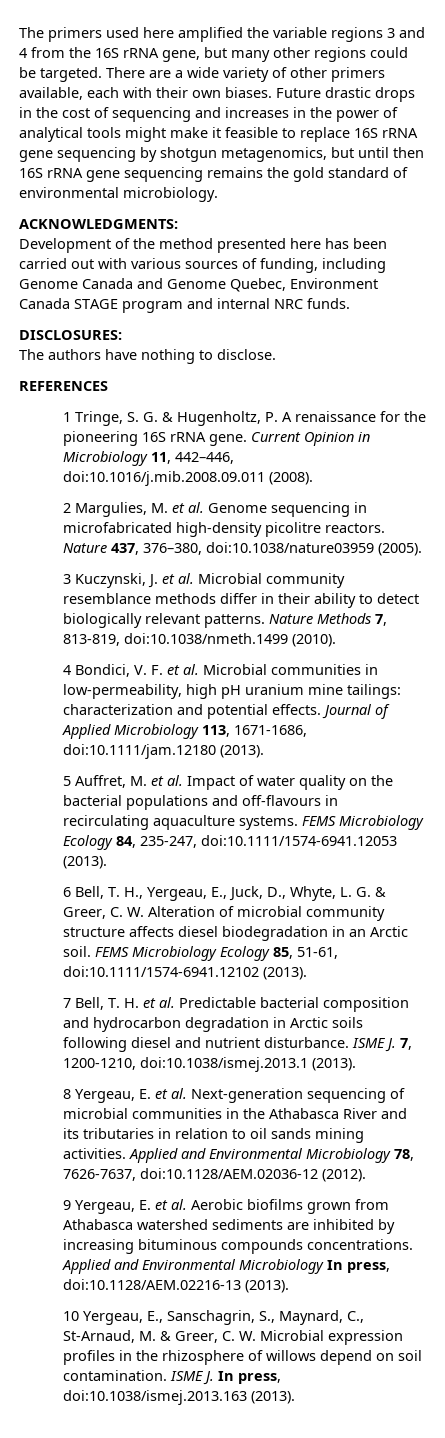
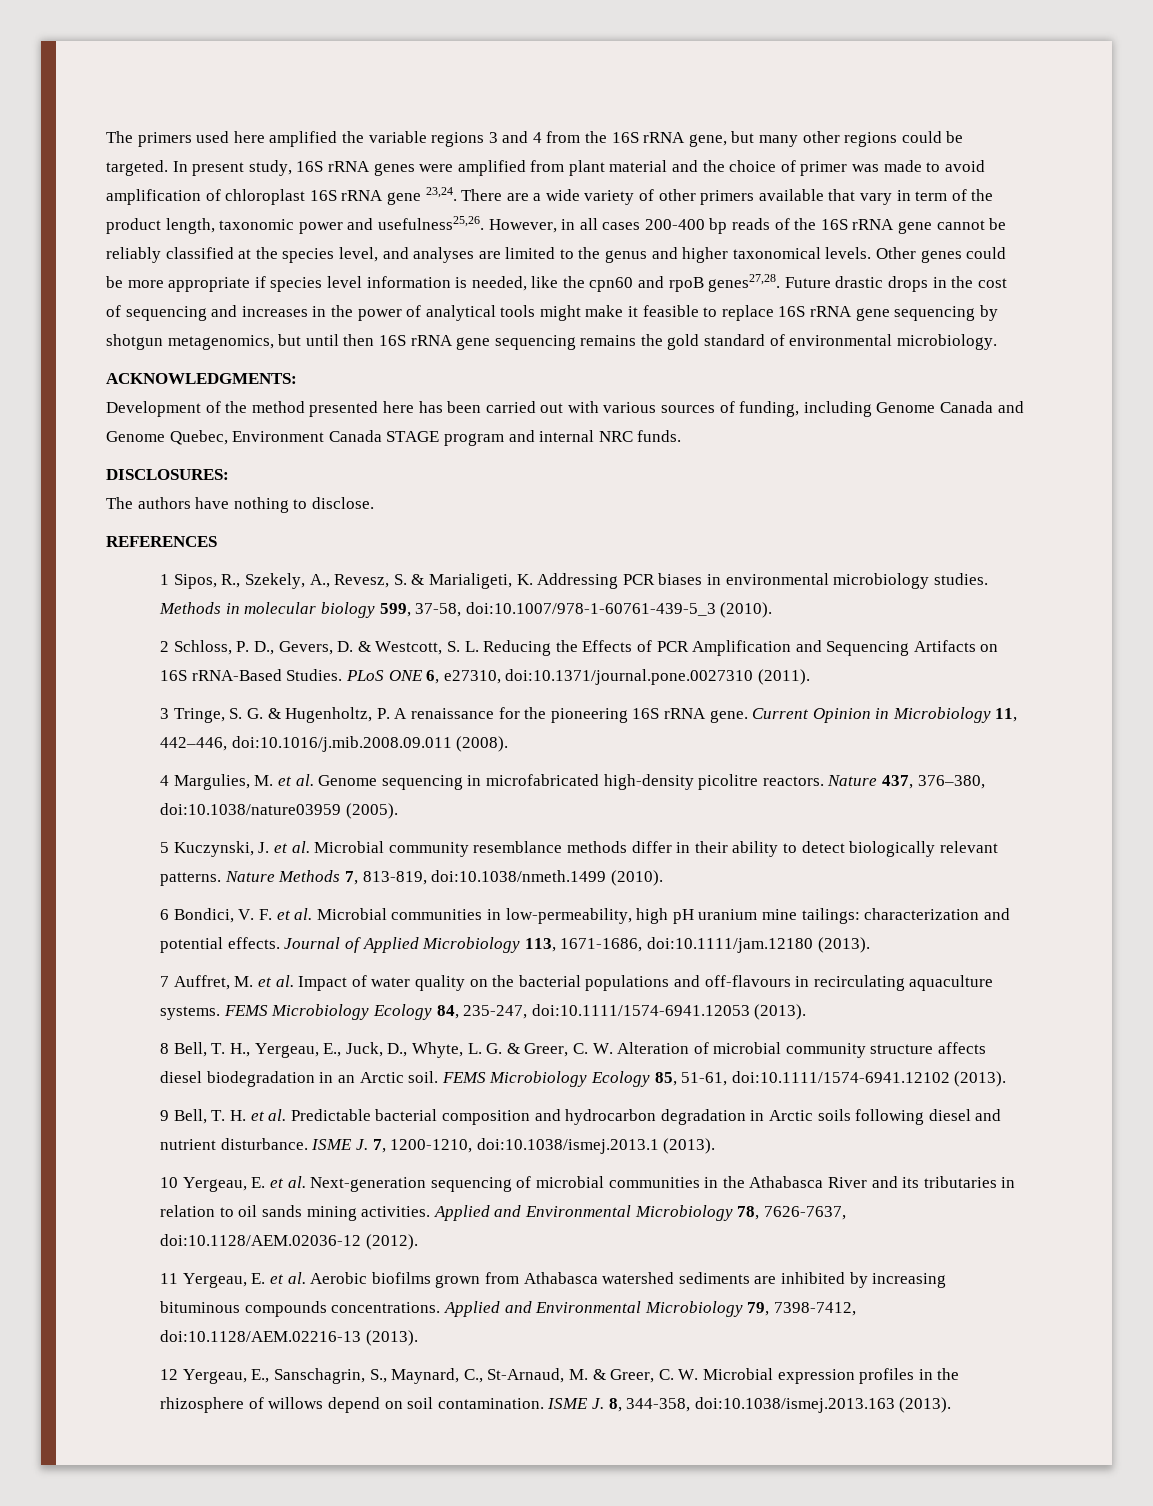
+ In present study, 16S rRNA genes were amplified from plant material and the choice of primer was made to avoid amplification of chloroplast 16S rRNA gene 23,24.
- There are a wide variety of other primers available, each with their own biases.
+ There are a wide variety of other primers available that vary in term of the product length, taxonomic power and usefulness25,26. However, in all cases 200-400 bp reads of the 16S rRNA gene cannot be reliably classified at the species level, and analyses are limited to the genus and higher taxonomical levels. Other genes could be more appropriate if species level information is needed, like the cpn60 and rpoB genes27,28.
- 1 Tringe, S. G. & Hugenholtz, P. A renaissance for the pioneering 16S rRNA gene.
+ 1 Sipos, R., Szekely, A., Revesz, S. & Marialigeti, K. Addressing PCR biases in environmental microbiology studies. Methods in molecular biology 599, 37-58, doi:10.1007/978-1-60761-439-5_3 (2010).
+ 2 Schloss, P. D., Gevers, D. & Westcott, S. L. Reducing the Effects of PCR Amplification and Sequencing Artifacts on 16S rRNA-Based Studies. PLoS ONE 6, e27310, doi:10.1371/journal.pone.0027310 (2011).
+ 3 Tringe, S. G. & Hugenholtz, P. A renaissance for the pioneering 16S rRNA gene.
- 2 Margulies, M. et al. Genome sequencing in microfabricated high-density picolitre reactors.
+ 4 Margulies, M. et al. Genome sequencing in microfabricated high-density picolitre reactors.
- 3 Kuczynski, J. et al. Microbial community resemblance methods differ in their ability to detect biologically relevant patterns.
+ 5 Kuczynski, J. et al. Microbial community resemblance methods differ in their ability to detect biologically relevant patterns.
- 4 Bondici, V. F. et al. Microbial communities in low-permeability, high pH uranium mine tailings: characterization and potential effects.
+ 6 Bondici, V. F. et al. Microbial communities in low-permeability, high pH uranium mine tailings: characterization and potential effects.
- 5 Auffret, M. et al. Impact of water quality on the bacterial populations and off-flavours in recirculating aquaculture systems.
+ 7 Auffret, M. et al. Impact of water quality on the bacterial populations and off-flavours in recirculating aquaculture systems.
- 6 Bell, T. H., Yergeau, E., Juck, D., Whyte, L. G. & Greer, C. W. Alteration of microbial community structure affects diesel biodegradation in an Arctic soil.
+ 8 Bell, T. H., Yergeau, E., Juck, D., Whyte, L. G. & Greer, C. W. Alteration of microbial community structure affects diesel biodegradation in an Arctic soil.
- 7 Bell, T. H. et al. Predictable bacterial composition and hydrocarbon degradation in Arctic soils following diesel and nutrient disturbance.
+ 9 Bell, T. H. et al. Predictable bacterial composition and hydrocarbon degradation in Arctic soils following diesel and nutrient disturbance.
- 8 Yergeau, E. et al. Next-generation sequencing of microbial communities in the Athabasca River and its tributaries in relation to oil sands mining activities.
+ 10 Yergeau, E. et al. Next-generation sequencing of microbial communities in the Athabasca River and its tributaries in relation to oil sands mining activities.
- 9 Yergeau, E. et al. Aerobic biofilms grown from Athabasca watershed sediments are inhibited by increasing bituminous compounds concentrations.
+ 11 Yergeau, E. et al. Aerobic biofilms grown from Athabasca watershed sediments are inhibited by increasing bituminous compounds concentrations.
- Applied and Environmental Microbiology In press, doi:10.1128/AEM.02216-13 (2013).
+ Applied and Environmental Microbiology 79, 7398-7412, doi:10.1128/AEM.02216-13 (2013).
- 10 Yergeau, E., Sanschagrin, S., Maynard, C., St-Arnaud, M. & Greer, C. W. Microbial expression profiles in the rhizosphere of willows depend on soil contamination.
+ 12 Yergeau, E., Sanschagrin, S., Maynard, C., St-Arnaud, M. & Greer, C. W. Microbial expression profiles in the rhizosphere of willows depend on soil contamination.
- ISME J. In press, doi:10.1038/ismej.2013.163 (2013).
+ ISME J. 8, 344-358, doi:10.1038/ismej.2013.163 (2013).

